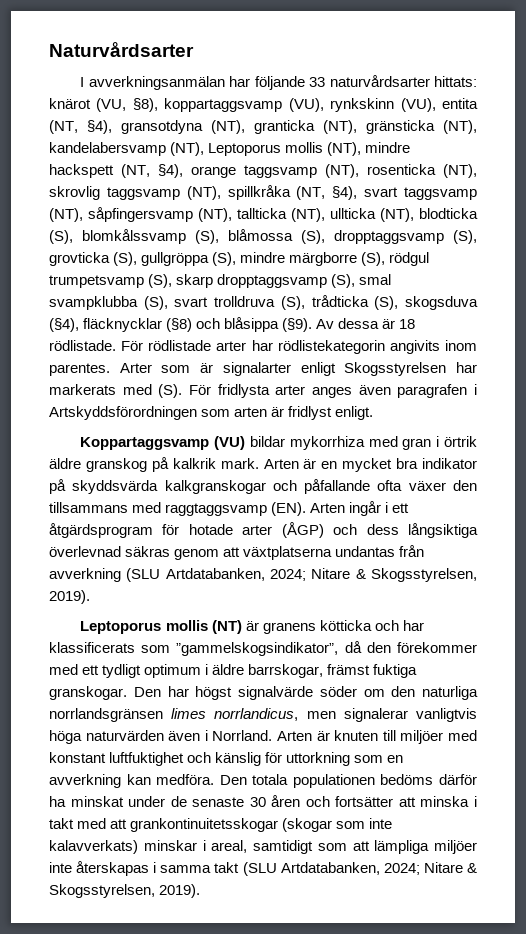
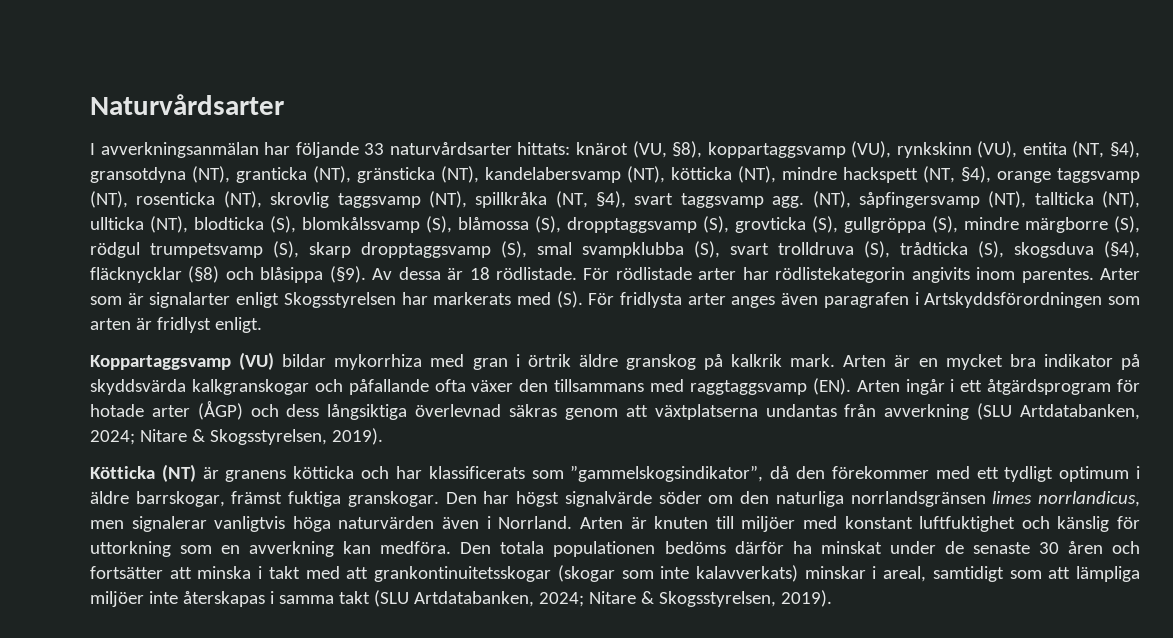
- knärot (VU, §8), koppartaggsvamp (VU), rynkskinn (VU), entita (NT, §4), gransotdyna (NT), granticka (NT), gränsticka (NT), kandelabersvamp (NT), Leptoporus mollis (NT), mindre hackspett (NT, §4), orange taggsvamp (NT), rosenticka (NT), skrovlig taggsvamp (NT), spillkråka (NT, §4), svart taggsvamp (NT), såpfingersvamp (NT), tallticka (NT), ullticka (NT), blodticka (S), blomkålssvamp (S), blåmossa (S), dropptaggsvamp (S), grovticka (S), gullgröppa (S), mindre märgborre (S), rödgul trumpetsvamp (S), skarp dropptaggsvamp (S), smal svampklubba (S), svart trolldruva (S), trådticka (S), skogsduva (§4), fläcknycklar (§8) och blåsippa (§9).
+ knärot (VU, §8), koppartaggsvamp (VU), rynkskinn (VU), entita (NT, §4), gransotdyna (NT), granticka (NT), gränsticka (NT), kandelabersvamp (NT), kötticka (NT), mindre hackspett (NT, §4), orange taggsvamp (NT), rosenticka (NT), skrovlig taggsvamp (NT), spillkråka (NT, §4), svart taggsvamp agg. (NT), såpfingersvamp (NT), tallticka (NT), ullticka (NT), blodticka (S), blomkålssvamp (S), blåmossa (S), dropptaggsvamp (S), grovticka (S), gullgröppa (S), mindre märgborre (S), rödgul trumpetsvamp (S), skarp dropptaggsvamp (S), smal svampklubba (S), svart trolldruva (S), trådticka (S), skogsduva (§4), fläcknycklar (§8) och blåsippa (§9).
- Leptoporus mollis (NT) är granens kötticka och har klassificerats som ”gammelskogsindikator”, då den förekommer med ett tydligt optimum i äldre barrskogar, främst fuktiga granskogar.
+ Kötticka (NT) är granens kötticka och har klassificerats som ”gammelskogsindikator”, då den förekommer med ett tydligt optimum i äldre barrskogar, främst fuktiga granskogar.

